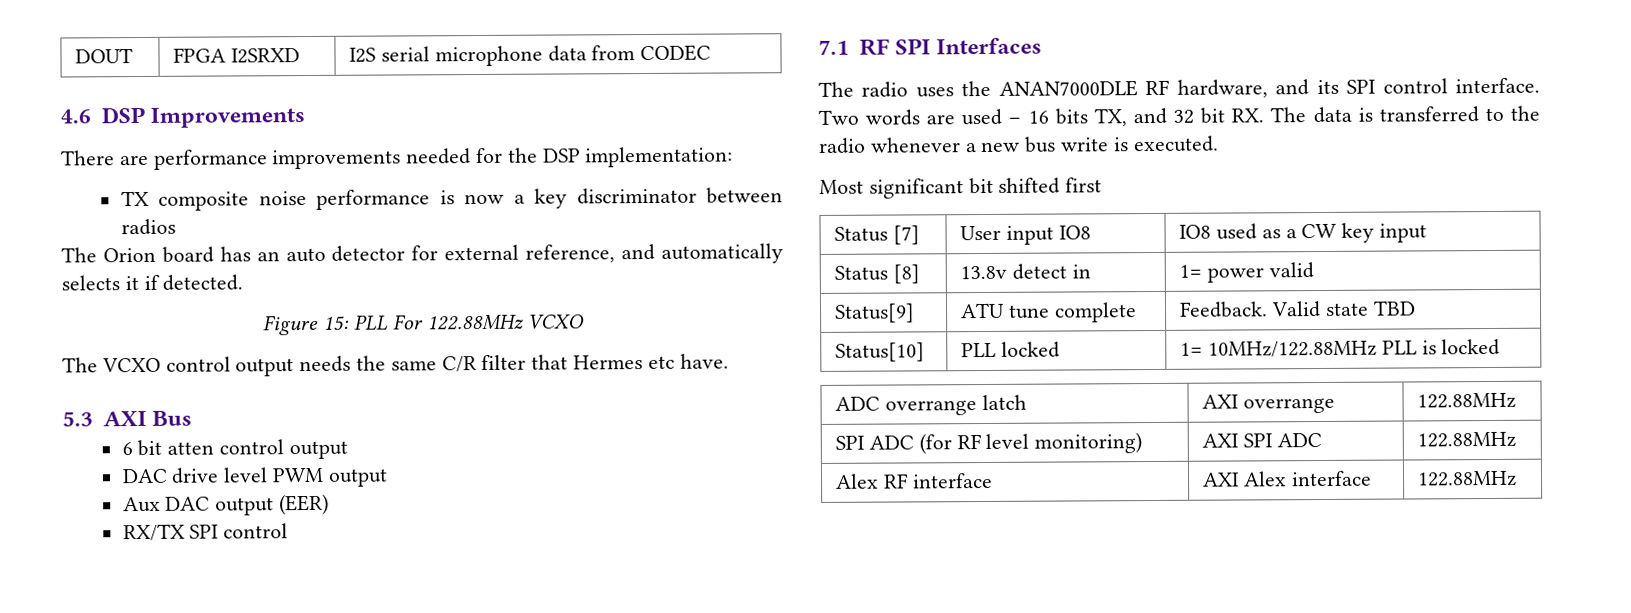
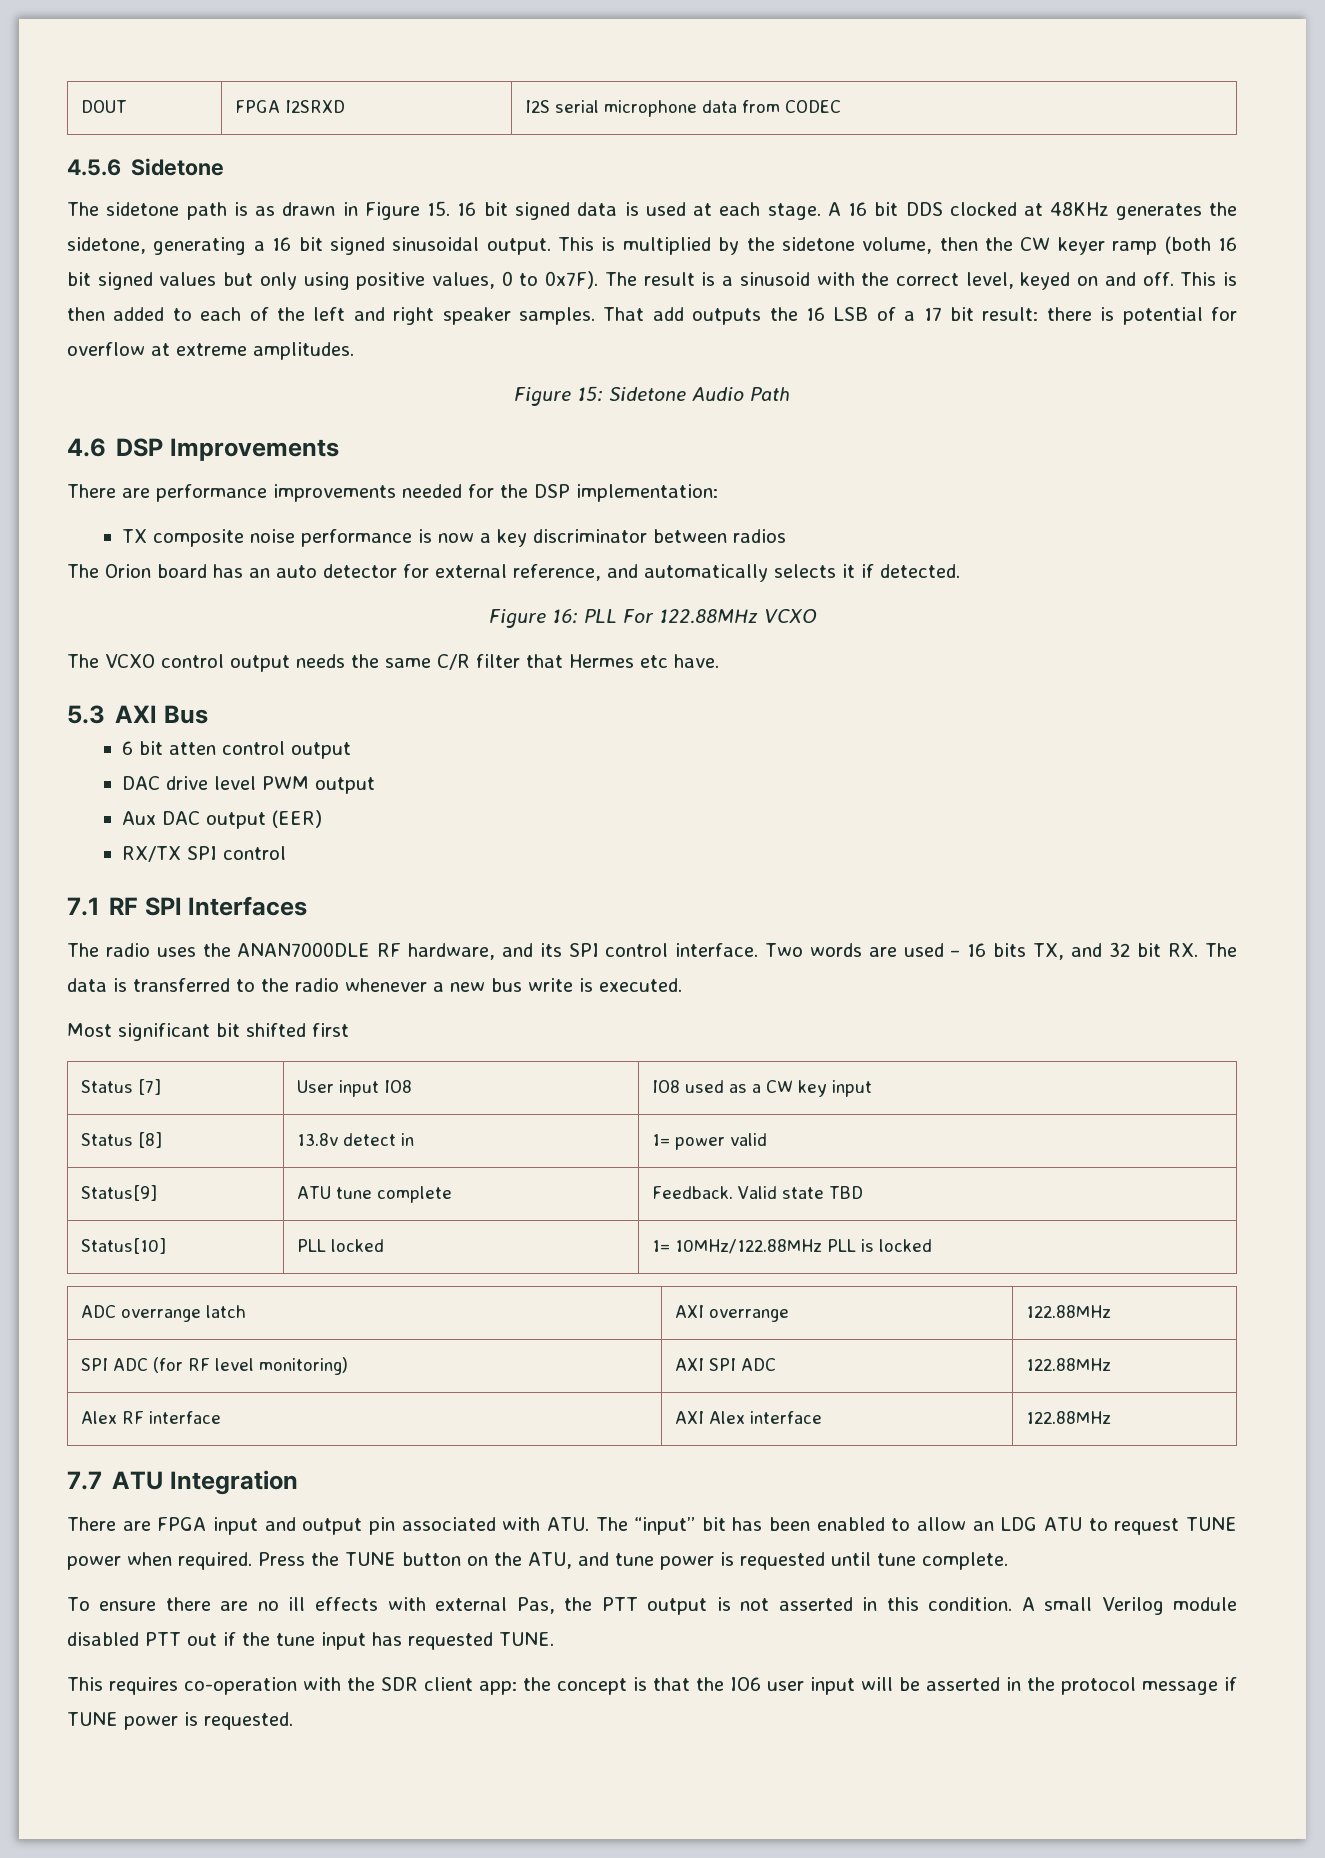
+ 4.5.6 Sidetone
+ The sidetone path is as drawn in Figure 15. 16 bit signed data is used at each stage. A 16 bit DDS clocked at 48KHz generates the sidetone, generating a 16 bit signed sinusoidal output. This is multiplied by the sidetone volume, then the CW keyer ramp (both 16 bit signed values but only using positive values, 0 to 0x7F). The result is a sinusoid with the correct level, keyed on and off. This is then added to each of the left and right speaker samples. That add outputs the 16 LSB of a 17 bit result: there is potential for overflow at extreme amplitudes.
+ Figure 15: Sidetone Audio Path
- Figure 15: PLL For 122.88MHz VCXO
+ Figure 16: PLL For 122.88MHz VCXO
+ 7.7 ATU Integration
+ There are FPGA input and output pin associated with ATU. The “input” bit has been enabled to allow an LDG ATU to request TUNE power when required. Press the TUNE button on the ATU, and tune power is requested until tune complete.
+ To ensure there are no ill effects with external Pas, the PTT output is not asserted in this condition. A small Verilog module disabled PTT out if the tune input has requested TUNE.
+ This requires co-operation with the SDR client app: the concept is that the IO6 user input will be asserted in the protocol message if TUNE power is requested.

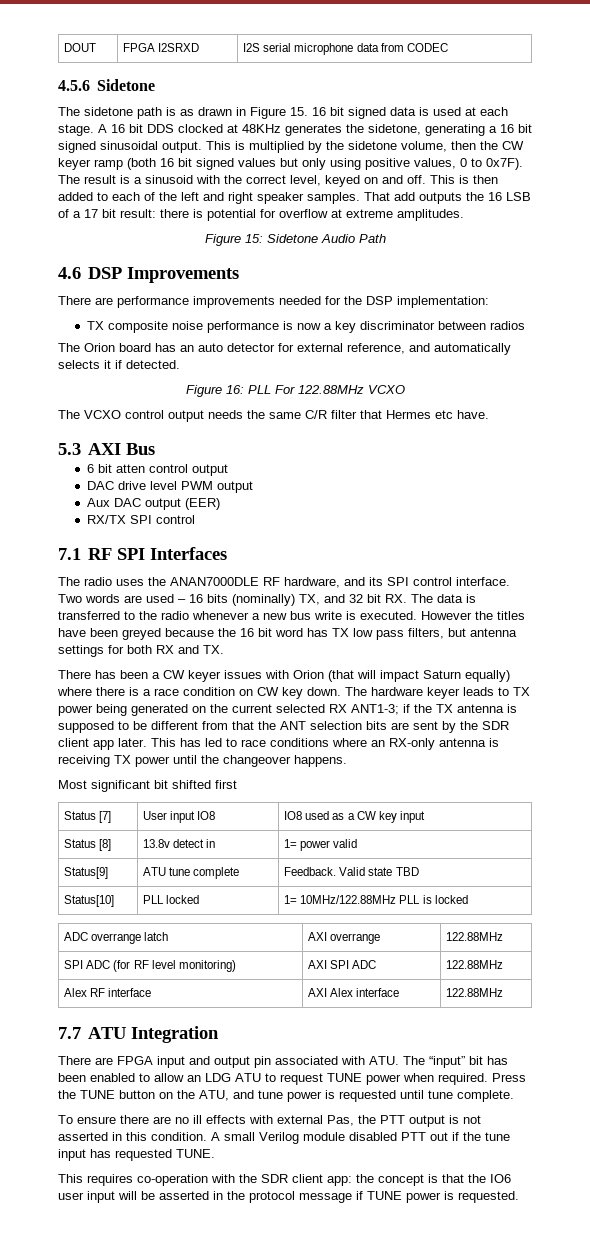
- Two words are used – 16 bits TX, and 32 bit RX. The data is transferred to the radio whenever a new bus write is executed.
+ Two words are used – 16 bits (nominally) TX, and 32 bit RX. The data is transferred to the radio whenever a new bus write is executed. However the titles have been greyed because the 16 bit word has TX low pass filters, but antenna settings for both RX and TX.
+ There has been a CW keyer issues with Orion (that will impact Saturn equally) where there is a race condition on CW key down. The hardware keyer leads to TX power being generated on the current selected RX ANT1-3; if the TX antenna is supposed to be different from that the ANT selection bits are sent by the SDR client app later. This has led to race conditions where an RX-only antenna is receiving TX power until the changeover happens.

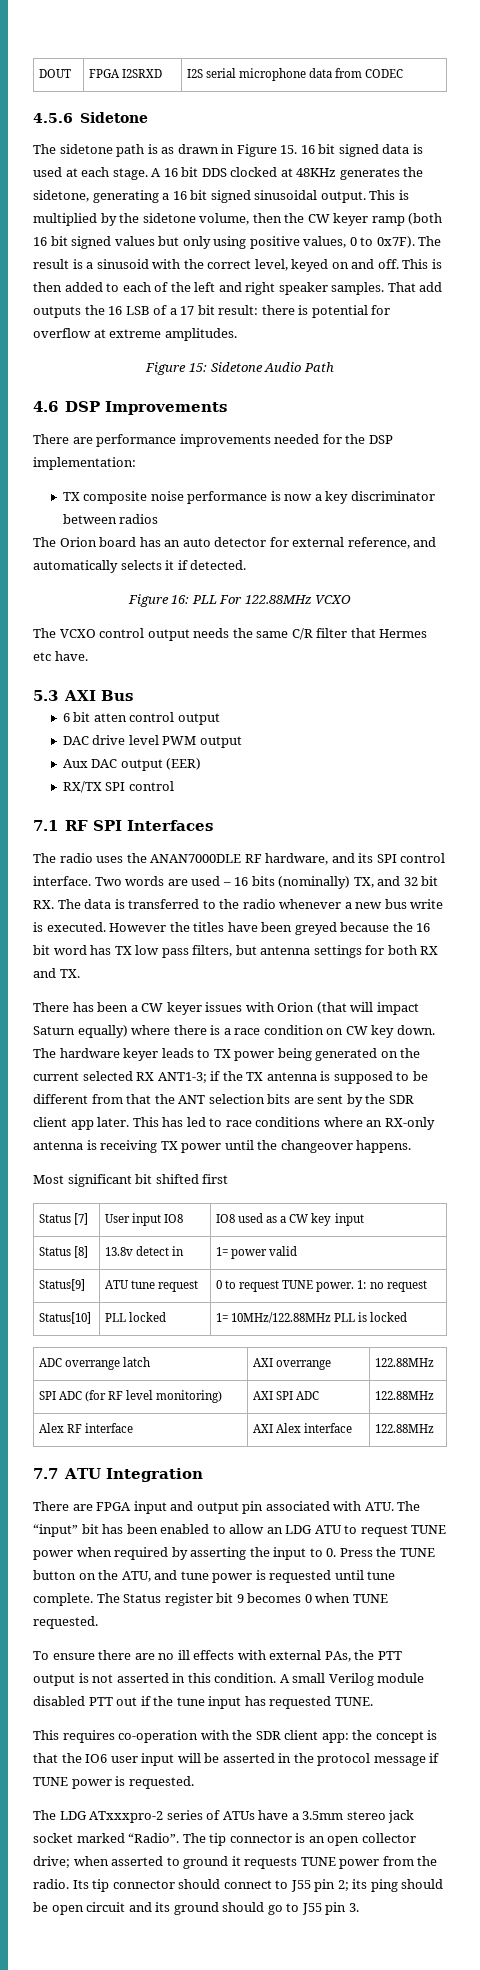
- Status[9] | ATU tune complete | Feedback. Valid state TBD
+ Status[9] | ATU tune request | 0 to request TUNE power. 1: no request
- There are FPGA input and output pin associated with ATU. The “input” bit has been enabled to allow an LDG ATU to request TUNE power when required. Press the TUNE button on the ATU, and tune power is requested until tune complete.
+ There are FPGA input and output pin associated with ATU. The “input” bit has been enabled to allow an LDG ATU to request TUNE power when required by asserting the input to 0. Press the TUNE button on the ATU, and tune power is requested until tune complete. The Status register bit 9 becomes 0 when TUNE requested.
- To ensure there are no ill effects with external Pas, the PTT output is not asserted in this condition.
+ To ensure there are no ill effects with external PAs, the PTT output is not asserted in this condition.
+ The LDG ATxxxpro-2 series of ATUs have a 3.5mm stereo jack socket marked “Radio”. The tip connector is an open collector drive; when asserted to ground it requests TUNE power from the radio. Its tip connector should connect to J55 pin 2; its ping should be open circuit and its ground should go to J55 pin 3.

